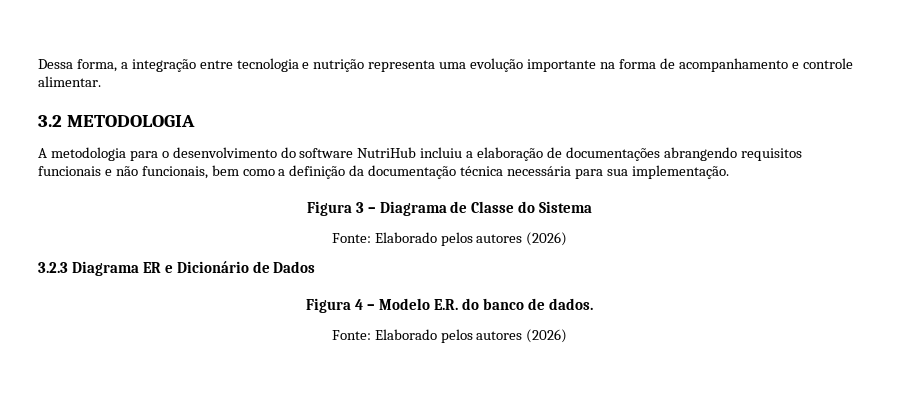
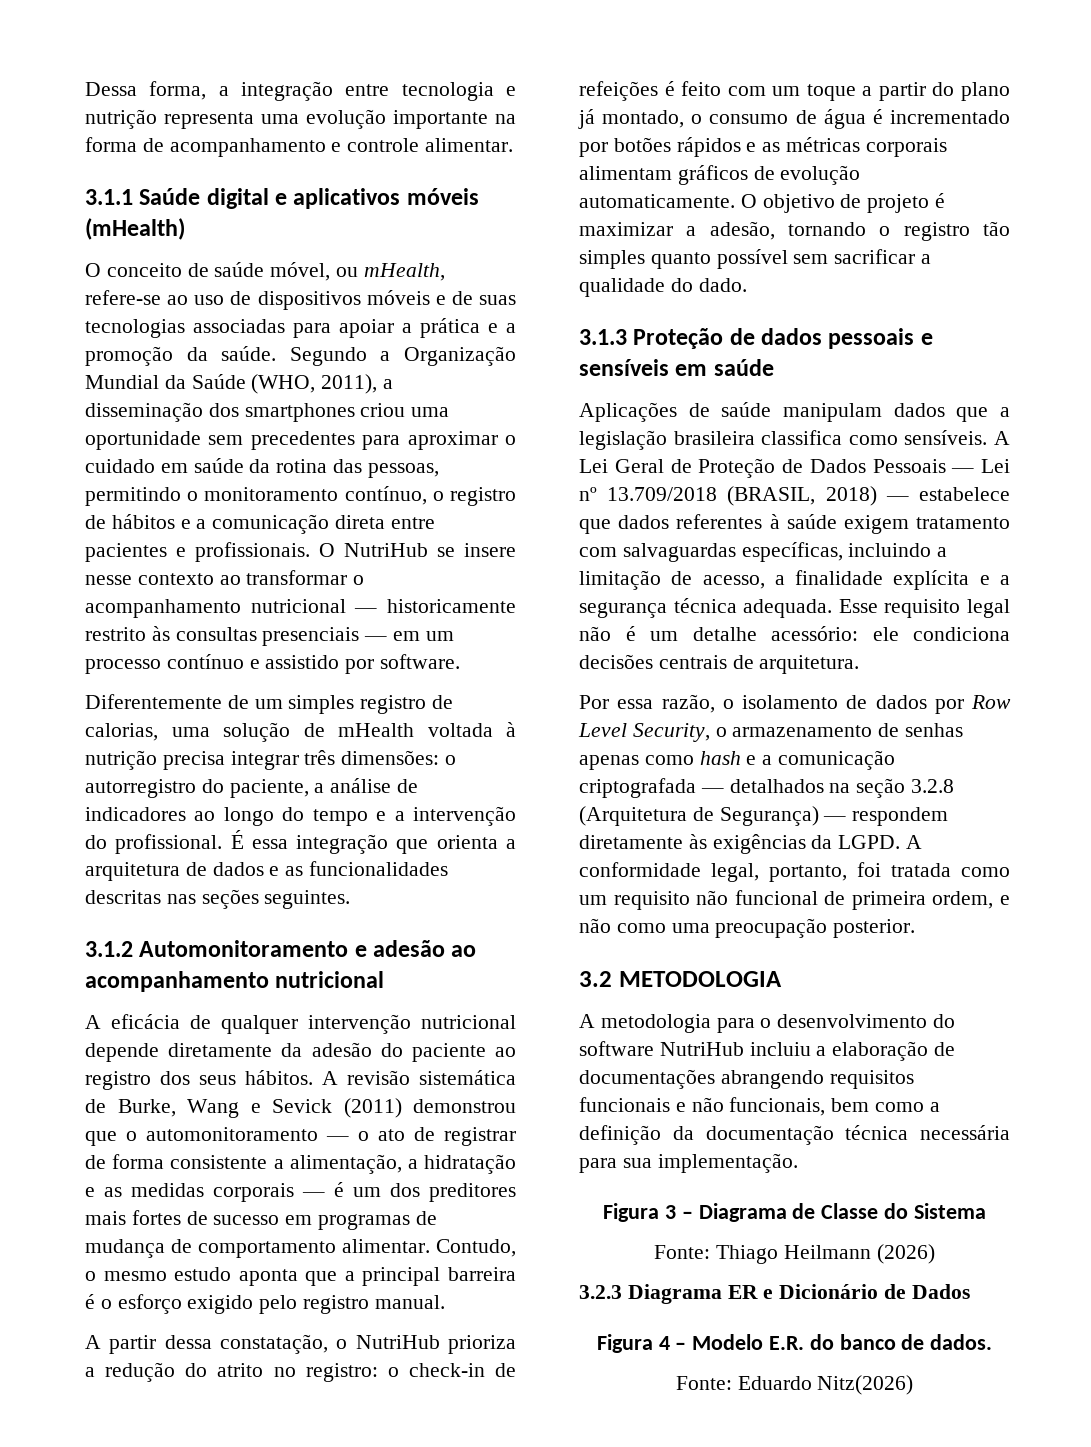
+ 3.1.1 Saúde digital e aplicativos móveis (mHealth)
+ O conceito de saúde móvel, ou mHealth, refere-se ao uso de dispositivos móveis e de suas tecnologias associadas para apoiar a prática e a promoção da saúde. Segundo a Organização Mundial da Saúde (WHO, 2011), a disseminação dos smartphones criou uma oportunidade sem precedentes para aproximar o cuidado em saúde da rotina das pessoas, permitindo o monitoramento contínuo, o registro de hábitos e a comunicação direta entre pacientes e profissionais. O NutriHub se insere nesse contexto ao transformar o acompanhamento nutricional — historicamente restrito às consultas presenciais — em um processo contínuo e assistido por software.
+ Diferentemente de um simples registro de calorias, uma solução de mHealth voltada à nutrição precisa integrar três dimensões: o autorregistro do paciente, a análise de indicadores ao longo do tempo e a intervenção do profissional. É essa integração que orienta a arquitetura de dados e as funcionalidades descritas nas seções seguintes.
+ 3.1.2 Automonitoramento e adesão ao acompanhamento nutricional
+ A eficácia de qualquer intervenção nutricional depende diretamente da adesão do paciente ao registro dos seus hábitos. A revisão sistemática de Burke, Wang e Sevick (2011) demonstrou que o automonitoramento — o ato de registrar de forma consistente a alimentação, a hidratação e as medidas corporais — é um dos preditores mais fortes de sucesso em programas de mudança de comportamento alimentar. Contudo, o mesmo estudo aponta que a principal barreira é o esforço exigido pelo registro manual.
+ A partir dessa constatação, o NutriHub prioriza a redução do atrito no registro: o check-in de refeições é feito com um toque a partir do plano já montado, o consumo de água é incrementado por botões rápidos e as métricas corporais alimentam gráficos de evolução automaticamente. O objetivo de projeto é maximizar a adesão, tornando o registro tão simples quanto possível sem sacrificar a qualidade do dado.
+ 3.1.3 Proteção de dados pessoais e sensíveis em saúde
+ Aplicações de saúde manipulam dados que a legislação brasileira classifica como sensíveis. A Lei Geral de Proteção de Dados Pessoais — Lei nº 13.709/2018 (BRASIL, 2018) — estabelece que dados referentes à saúde exigem tratamento com salvaguardas específicas, incluindo a limitação de acesso, a finalidade explícita e a segurança técnica adequada. Esse requisito legal não é um detalhe acessório: ele condiciona decisões centrais de arquitetura.
+ Por essa razão, o isolamento de dados por Row Level Security, o armazenamento de senhas apenas como hash e a comunicação criptografada — detalhados na seção 3.2.8 (Arquitetura de Segurança) — respondem diretamente às exigências da LGPD. A conformidade legal, portanto, foi tratada como um requisito não funcional de primeira ordem, e não como uma preocupação posterior.
  Figura 3 – Diagrama de Classe do Sistema
- Fonte: Elaborado pelos autores (2026)
+ Fonte: Thiago Heilmann (2026)
  Figura 4 – Modelo E.R. do banco de dados.
- Fonte: Elaborado pelos autores (2026)
+ Fonte: Eduardo Nitz(2026)

